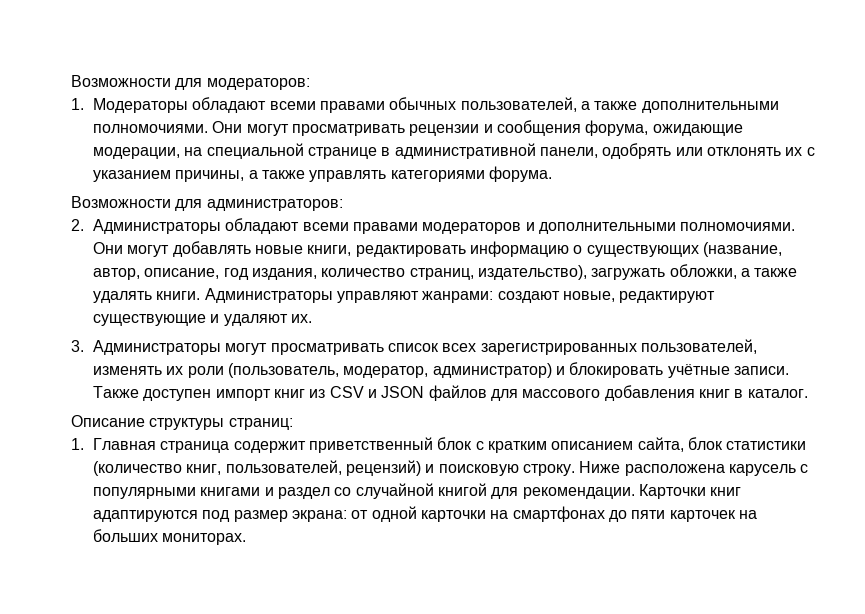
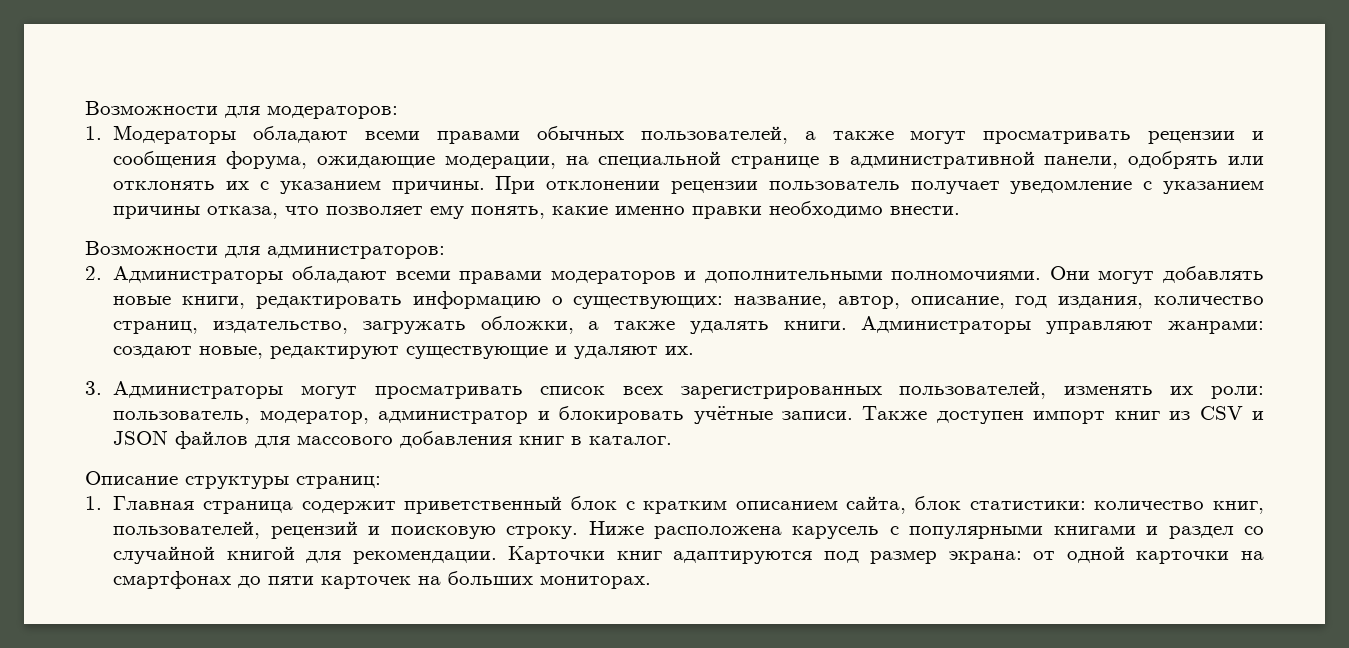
- 1. Модераторы обладают всеми правами обычных пользователей, а также дополнительными полномочиями. Они могут просматривать рецензии и сообщения форума, ожидающие модерации, на специальной странице в административной панели, одобрять или отклонять их с указанием причины, а также управлять категориями форума.
+ 1. Модераторы обладают всеми правами обычных пользователей, а также могут просматривать рецензии и сообщения форума, ожидающие модерации, на специальной странице в административной панели, одобрять или отклонять их с указанием причины. При отклонении рецензии пользователь получает уведомление с указанием причины отказа, что позволяет ему понять, какие именно правки необходимо внести.
- Они могут добавлять новые книги, редактировать информацию о существующих (название, автор, описание, год издания, количество страниц, издательство), загружать обложки, а также удалять книги.
+ Они могут добавлять новые книги, редактировать информацию о существующих: название, автор, описание, год издания, количество страниц, издательство, загружать обложки, а также удалять книги.
- 3. Администраторы могут просматривать список всех зарегистрированных пользователей, изменять их роли (пользователь, модератор, администратор) и блокировать учётные записи.
+ 3. Администраторы могут просматривать список всех зарегистрированных пользователей, изменять их роли: пользователь, модератор, администратор и блокировать учётные записи.
- 1. Главная страница содержит приветственный блок с кратким описанием сайта, блок статистики (количество книг, пользователей, рецензий) и поисковую строку.
+ 1. Главная страница содержит приветственный блок с кратким описанием сайта, блок статистики: количество книг, пользователей, рецензий и поисковую строку.

